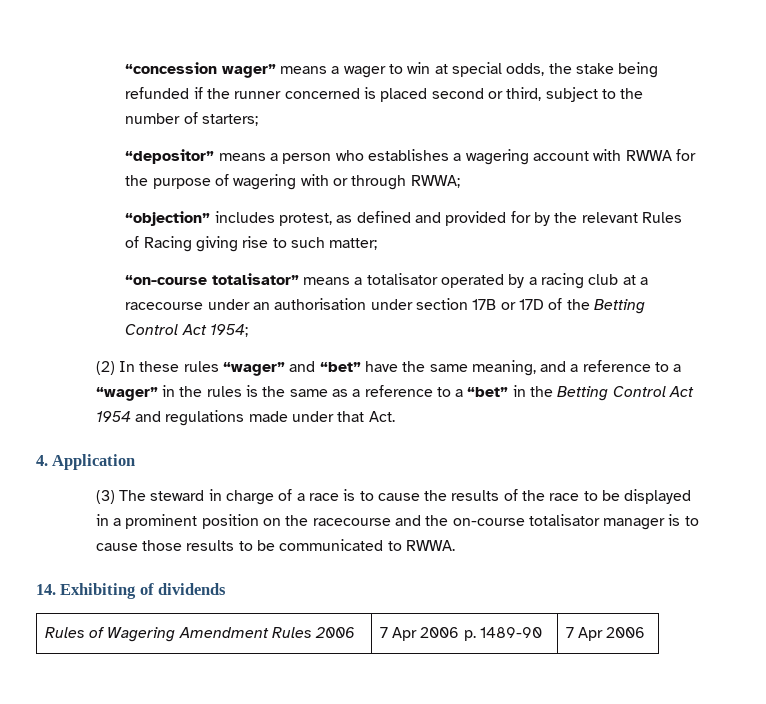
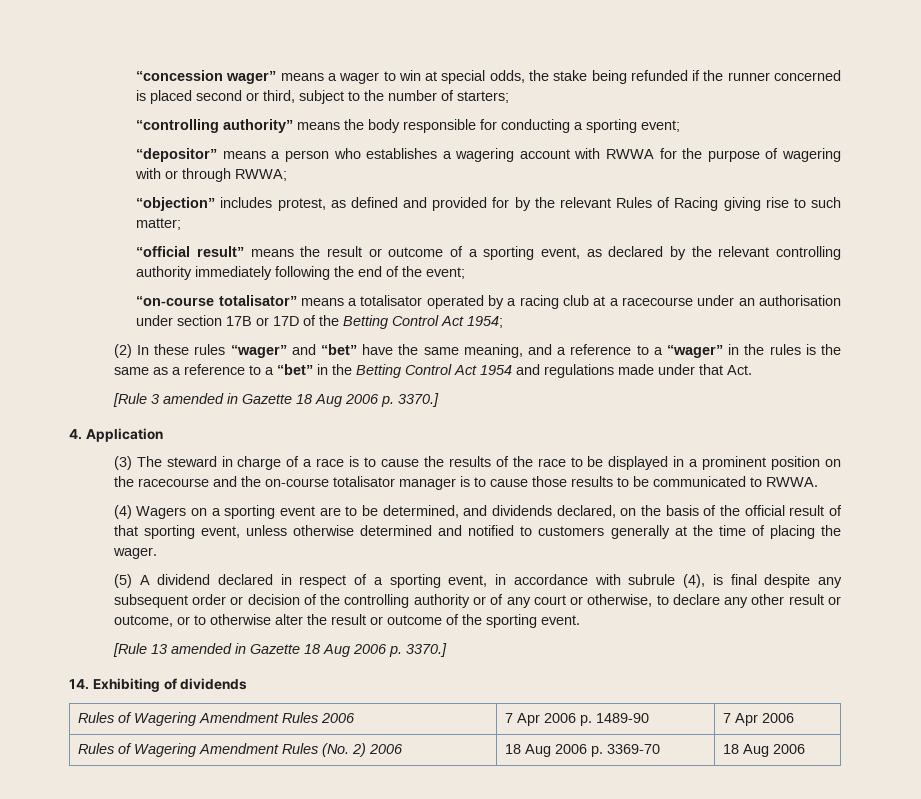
+ “controlling authority” means the body responsible for conducting a sporting event;
+ “official result” means the result or outcome of a sporting event, as declared by the relevant controlling authority immediately following the end of the event;
+ [Rule 3 amended in Gazette 18 Aug 2006 p. 3370.]
+ (4) Wagers on a sporting event are to be determined, and dividends declared, on the basis of the official result of that sporting event, unless otherwise determined and notified to customers generally at the time of placing the wager.
+ (5) A dividend declared in respect of a sporting event, in accordance with subrule (4), is final despite any subsequent order or decision of the controlling authority or of any court or otherwise, to declare any other result or outcome, or to otherwise alter the result or outcome of the sporting event.
+ [Rule 13 amended in Gazette 18 Aug 2006 p. 3370.]
+ Rules of Wagering Amendment Rules (No. 2) 2006 | 18 Aug 2006 p. 3369-70 | 18 Aug 2006

